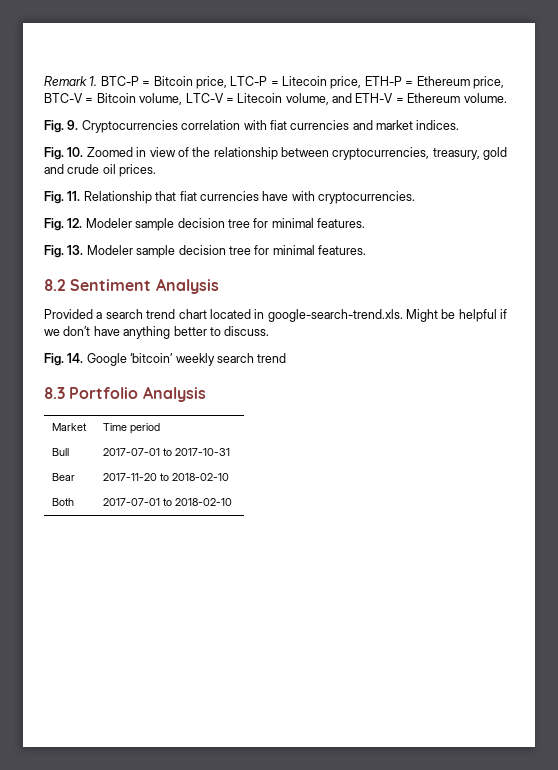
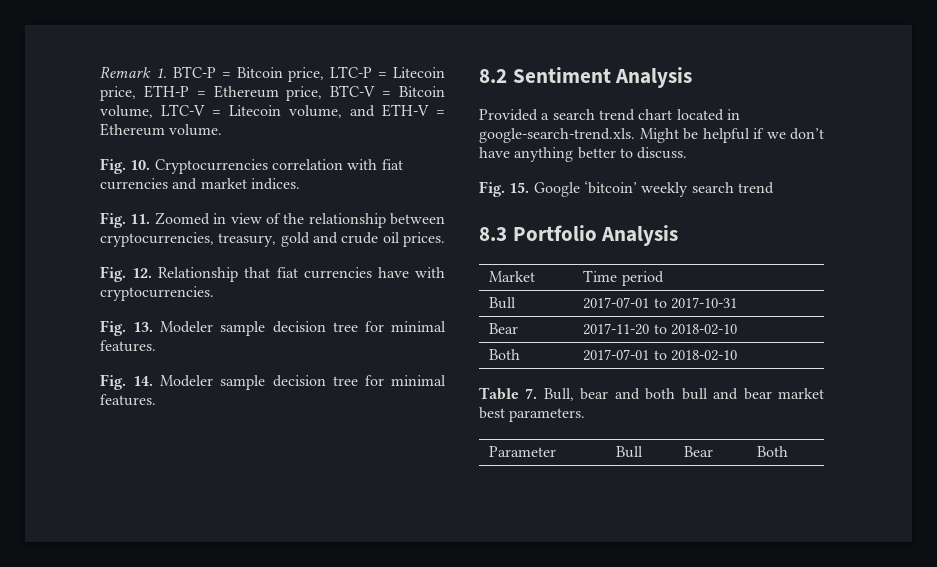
- Fig. 9. Cryptocurrencies correlation with fiat currencies and market indices.
+ Fig. 10. Cryptocurrencies correlation with fiat currencies and market indices.
- Fig. 10. Zoomed in view of the relationship between cryptocurrencies, treasury, gold and crude oil prices.
+ Fig. 11. Zoomed in view of the relationship between cryptocurrencies, treasury, gold and crude oil prices.
- Fig. 11. Relationship that fiat currencies have with cryptocurrencies.
+ Fig. 12. Relationship that fiat currencies have with cryptocurrencies.
- Fig. 12. Modeler sample decision tree for minimal features.
+ Fig. 13. Modeler sample decision tree for minimal features.
- Fig. 13. Modeler sample decision tree for minimal features.
+ Fig. 14. Modeler sample decision tree for minimal features.
- Fig. 14. Google ‘bitcoin’ weekly search trend
+ Fig. 15. Google ‘bitcoin’ weekly search trend
+ Table 7. Bull, bear and both bull and bear market best parameters.
+ Parameter | Bull | Bear | Both

